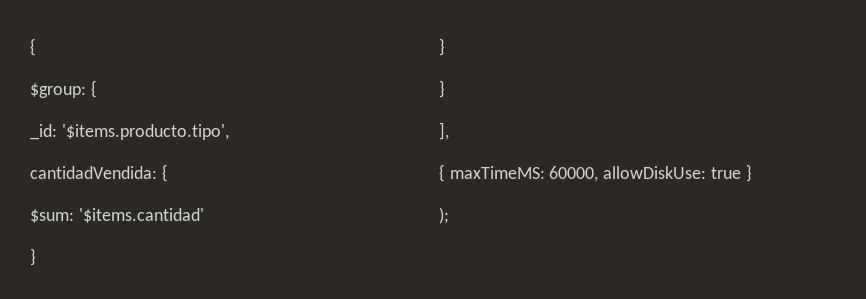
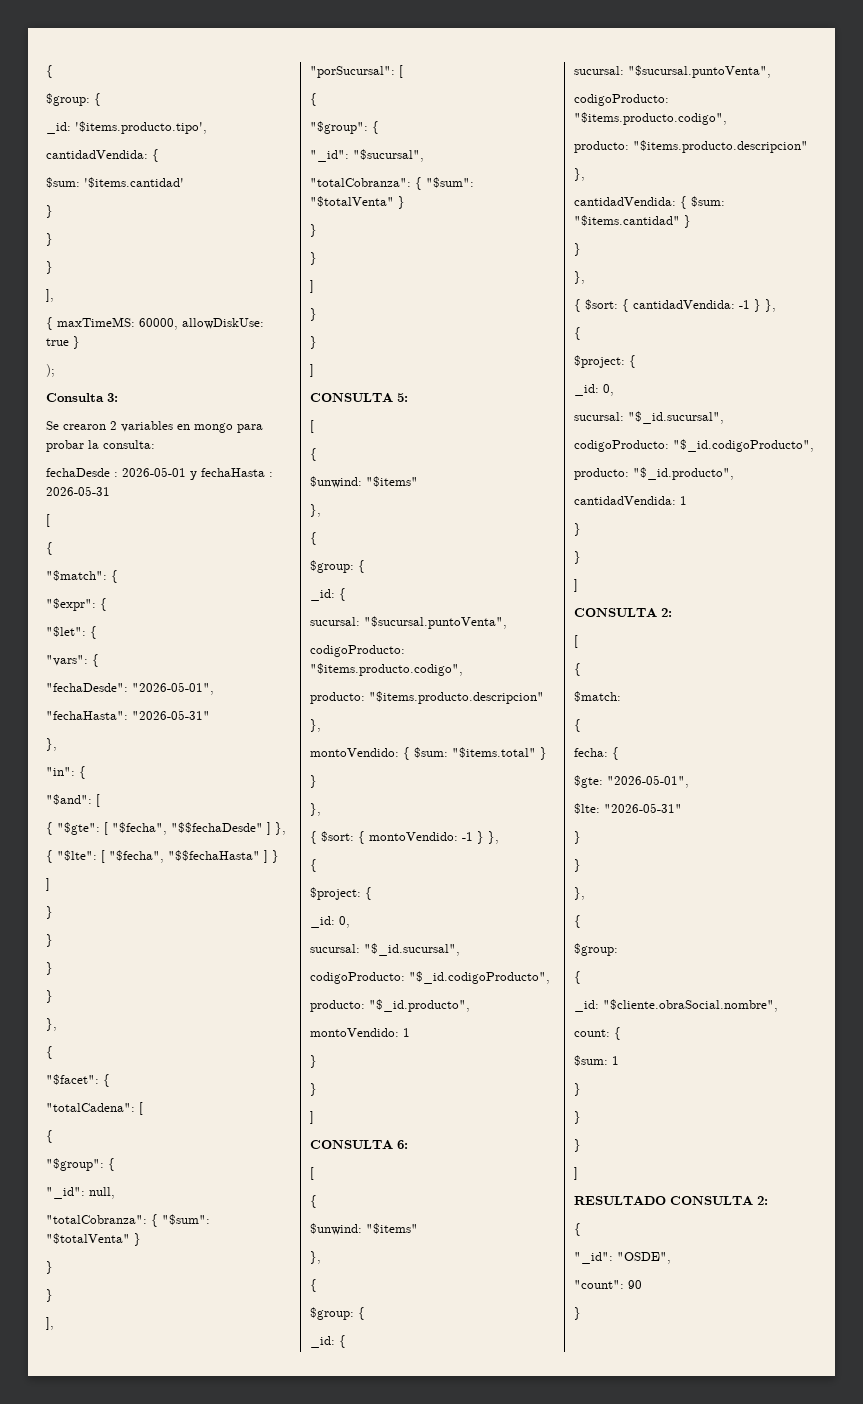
+ Consulta 3:
+ Se crearon 2 variables en mongo para probar la consulta:
+ fechaDesde : 2026-05-01 y fechaHasta : 2026-05-31
+ [
+ {
+ "$match": {
+ "$expr": {
+ "$let": {
+ "vars": {
+ "fechaDesde": "2026-05-01",
+ "fechaHasta": "2026-05-31"
+ },
+ "in": {
+ "$and": [
+ { "$gte": [ "$fecha", "$$fechaDesde" ] },
+ { "$lte": [ "$fecha", "$$fechaHasta" ] }
+ ]
+ }
+ }
+ }
+ }
+ },
+ {
+ "$facet": {
+ "totalCadena": [
+ {
+ "$group": {
+ "_id": null,
+ "totalCobranza": { "$sum": "$totalVenta" }
+ }
+ }
+ ],
+ "porSucursal": [
+ {
+ "$group": {
+ "_id": "$sucursal",
+ "totalCobranza": { "$sum": "$totalVenta" }
+ }
+ }
+ ]
+ }
+ }
+ ]
+ CONSULTA 5:
+ [
+ {
+ $unwind: "$items"
+ },
+ {
+ $group: {
+ _id: {
+ sucursal: "$sucursal.puntoVenta",
+ codigoProducto: "$items.producto.codigo",
+ producto: "$items.producto.descripcion"
+ },
+ montoVendido: { $sum: "$items.total" }
+ }
+ },
+ { $sort: { montoVendido: -1 } },
+ {
+ $project: {
+ _id: 0,
+ sucursal: "$_id.sucursal",
+ codigoProducto: "$_id.codigoProducto",
+ producto: "$_id.producto",
+ montoVendido: 1
+ }
+ }
+ ]
+ CONSULTA 6:
+ [
+ {
+ $unwind: "$items"
+ },
+ {
+ $group: {
+ _id: {
+ sucursal: "$sucursal.puntoVenta",
+ codigoProducto: "$items.producto.codigo",
+ producto: "$items.producto.descripcion"
+ },
+ cantidadVendida: { $sum: "$items.cantidad" }
+ }
+ },
+ { $sort: { cantidadVendida: -1 } },
+ {
+ $project: {
+ _id: 0,
+ sucursal: "$_id.sucursal",
+ codigoProducto: "$_id.codigoProducto",
+ producto: "$_id.producto",
+ cantidadVendida: 1
+ }
+ }
+ ]
+ CONSULTA 2:
+ [
+ {
+ $match:
+ {
+ fecha: {
+ $gte: "2026-05-01",
+ $lte: "2026-05-31"
+ }
+ }
+ },
+ {
+ $group:
+ {
+ _id: "$cliente.obraSocial.nombre",
+ count: {
+ $sum: 1
+ }
+ }
+ }
+ ]
+ RESULTADO CONSULTA 2:
+ {
+ "_id": "OSDE",
+ "count": 90
+ }

